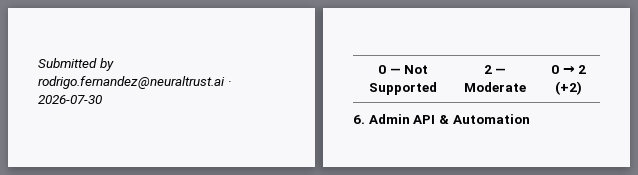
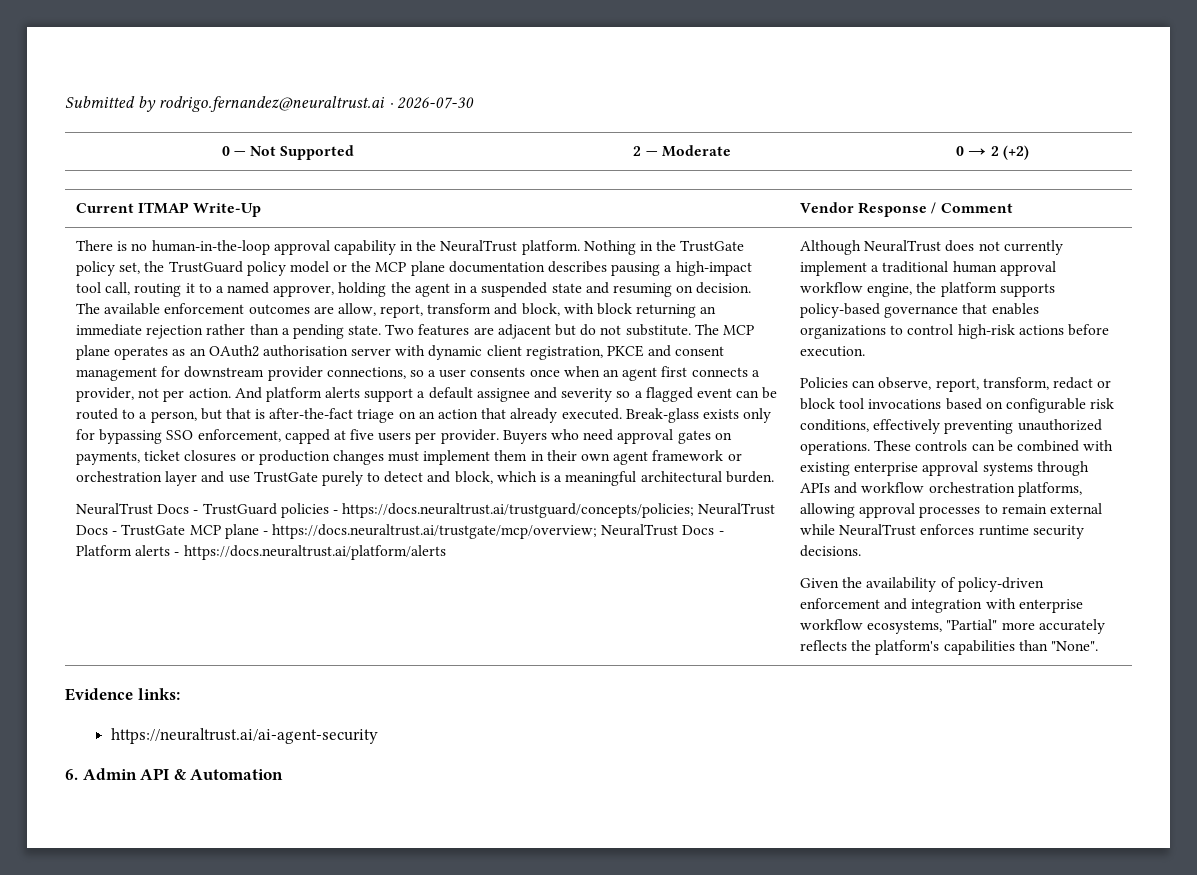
+ Current ITMAP Write-Up | Vendor Response / Comment
+ There is no human-in-the-loop approval capability in the NeuralTrust platform. Nothing in the TrustGate policy set, the TrustGuard policy model or the MCP plane documentation describes pausing a high-impact tool call, routing it to a named approver, holding the agent in a suspended state and resuming on decision. The available enforcement outcomes are allow, report, transform and block, with block returning an immediate rejection rather than a pending state. Two features are adjacent but do not substitute. The MCP plane operates as an OAuth2 authorisation server with dynamic client registration, PKCE and consent management for downstream provider connections, so a user consents once when an agent first connects a provider, not per action. And platform alerts support a default assignee and severity so a flagged event can be routed to a person, but that is after-the-fact triage on an action that already executed. Break-glass exists only for bypassing SSO enforcement, capped at five users per provider. Buyers who need approval gates on payments, ticket closures or production changes must implement them in their own agent framework or orchestration layer and use TrustGate purely to detect and block, which is a meaningful architectural burden.
+ NeuralTrust Docs - TrustGuard policies - https://docs.neuraltrust.ai/trustguard/concepts/policies; NeuralTrust Docs - TrustGate MCP plane - https://docs.neuraltrust.ai/trustgate/mcp/overview; NeuralTrust Docs - Platform alerts - https://docs.neuraltrust.ai/platform/alerts | Although NeuralTrust does not currently implement a traditional human approval workflow engine, the platform supports policy-based governance that enables organizations to control high-risk actions before execution.
+ Policies can observe, report, transform, redact or block tool invocations based on configurable risk conditions, effectively preventing unauthorized operations. These controls can be combined with existing enterprise approval systems through APIs and workflow orchestration platforms, allowing approval processes to remain external while NeuralTrust enforces runtime security decisions.
+ Given the availability of policy-driven enforcement and integration with enterprise workflow ecosystems, "Partial" more accurately reflects the platform's capabilities than "None".
+ Evidence links:
+ https://neuraltrust.ai/ai-agent-security

